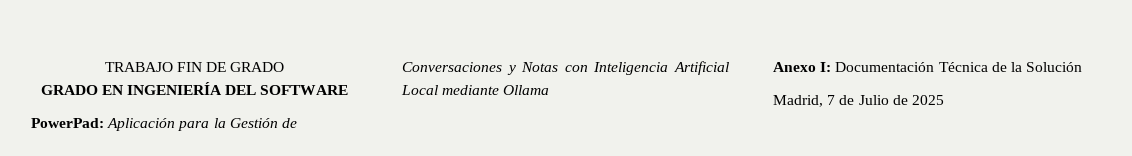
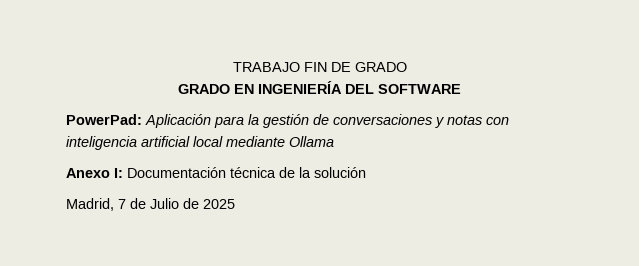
- PowerPad: Aplicación para la Gestión de Conversaciones y Notas con Inteligencia Artificial Local mediante Ollama
+ PowerPad: Aplicación para la gestión de conversaciones y notas con inteligencia artificial local mediante Ollama
- Anexo I: Documentación Técnica de la Solución
+ Anexo I: Documentación técnica de la solución

